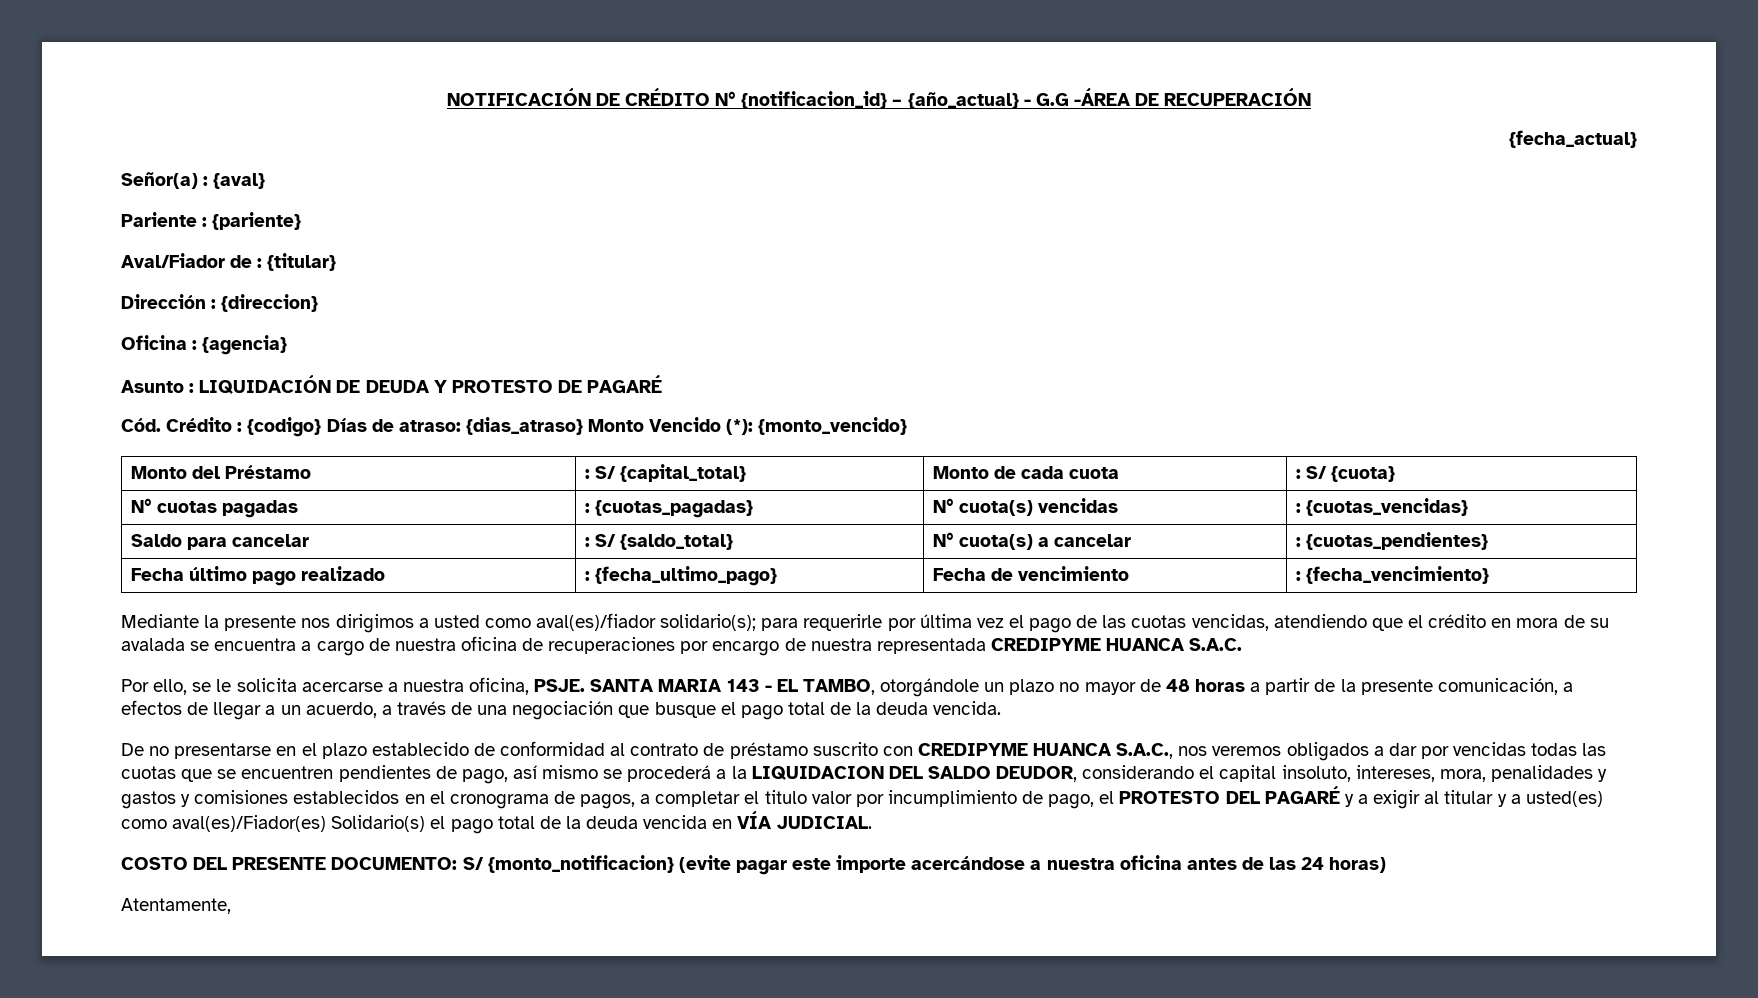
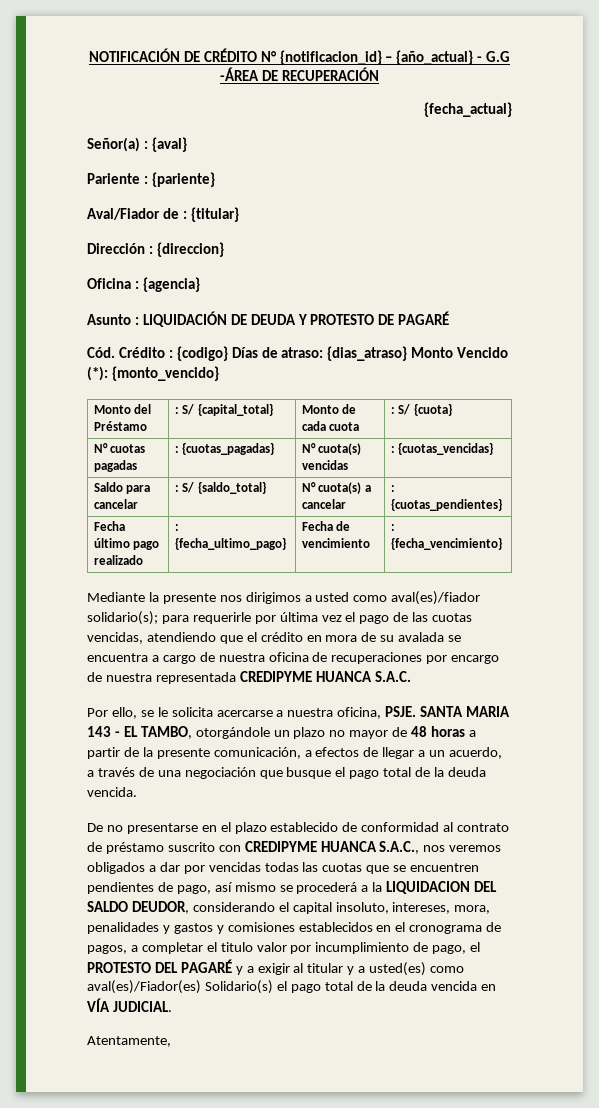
- COSTO DEL PRESENTE DOCUMENTO: S/ {monto_notificacion} (evite pagar este importe acercándose a nuestra oficina antes de las 24 horas)

